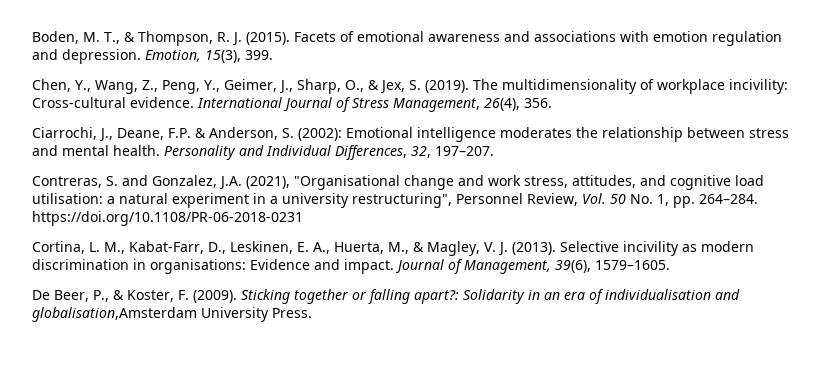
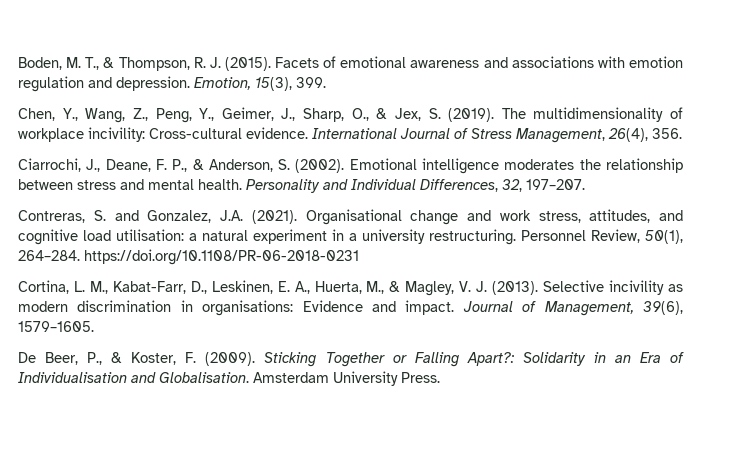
- Ciarrochi, J., Deane, F.P. & Anderson, S. (2002): Emotional intelligence moderates the relationship between stress and mental health.
+ Ciarrochi, J., Deane, F. P., & Anderson, S. (2002). Emotional intelligence moderates the relationship between stress and mental health.
- Contreras, S. and Gonzalez, J.A. (2021), "Organisational change and work stress, attitudes, and cognitive load utilisation: a natural experiment in a university restructuring", Personnel Review, Vol. 50 No. 1, pp. 264–284. https://doi.org/10.1108/PR-06-2018-0231
+ Contreras, S. and Gonzalez, J.A. (2021). Organisational change and work stress, attitudes, and cognitive load utilisation: a natural experiment in a university restructuring. Personnel Review, 50(1), 264–284. https://doi.org/10.1108/PR-06-2018-0231
- Sticking together or falling apart?: Solidarity in an era of individualisation and globalisation,Amsterdam University Press.
+ Sticking Together or Falling Apart?: Solidarity in an Era of Individualisation and Globalisation. Amsterdam University Press.

